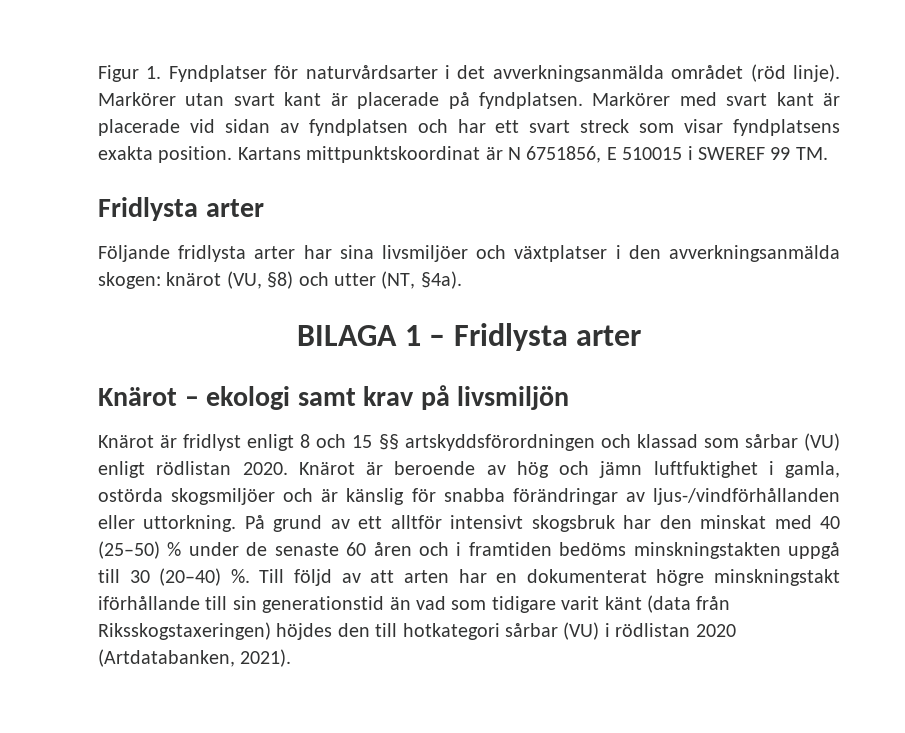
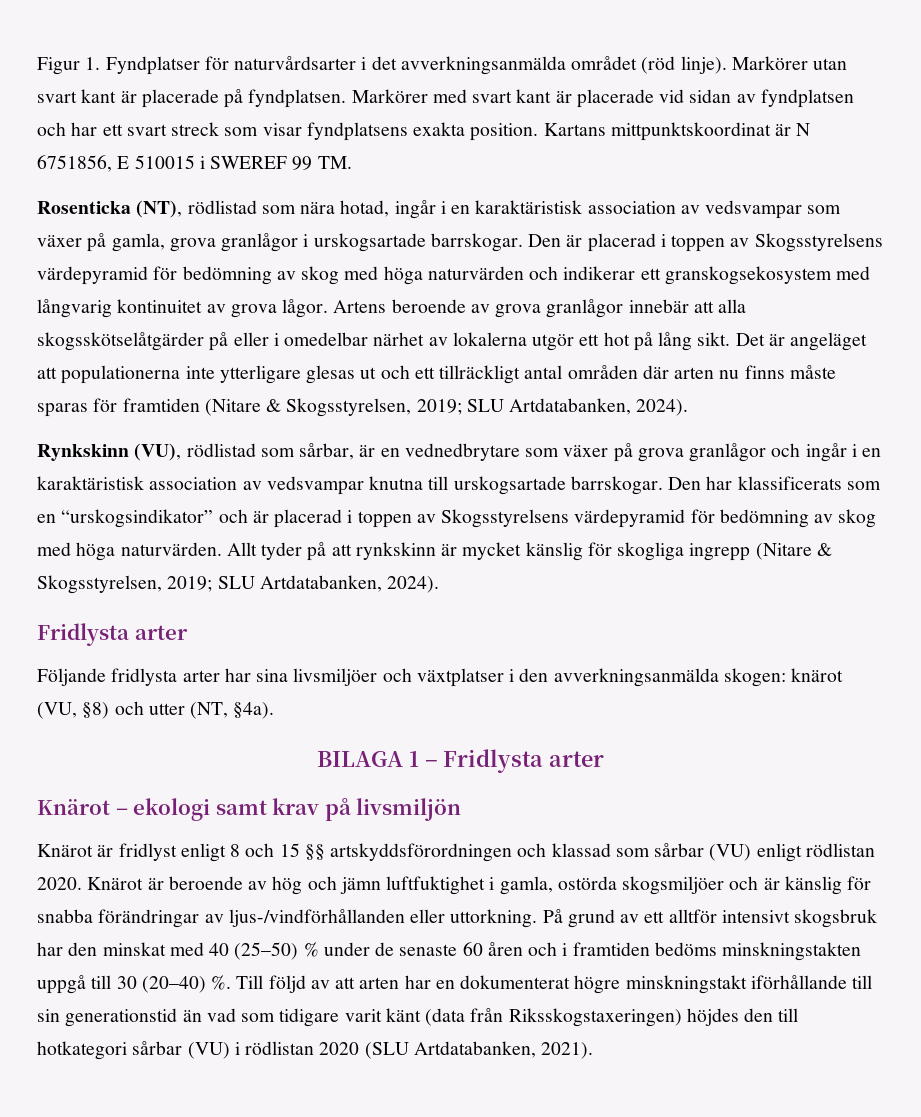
+ Rosenticka (NT), rödlistad som nära hotad, ingår i en karaktäristisk association av vedsvampar som växer på gamla, grova granlågor i urskogsartade barrskogar. Den är placerad i toppen av Skogsstyrelsens värdepyramid för bedömning av skog med höga naturvärden och indikerar ett granskogsekosystem med långvarig kontinuitet av grova lågor. Artens beroende av grova granlågor innebär att alla skogsskötselåtgärder på eller i omedelbar närhet av lokalerna utgör ett hot på lång sikt. Det är angeläget att populationerna inte ytterligare glesas ut och ett tillräckligt antal områden där arten nu finns måste sparas för framtiden (Nitare & Skogsstyrelsen, 2019; SLU Artdatabanken, 2024).
+ Rynkskinn (VU), rödlistad som sårbar, är en vednedbrytare som växer på grova granlågor och ingår i en karaktäristisk association av vedsvampar knutna till urskogsartade barrskogar. Den har klassificerats som en “urskogsindikator” och är placerad i toppen av Skogsstyrelsens värdepyramid för bedömning av skog med höga naturvärden. Allt tyder på att rynkskinn är mycket känslig för skogliga ingrepp (Nitare & Skogsstyrelsen, 2019; SLU Artdatabanken, 2024).
- Till följd av att arten har en dokumenterat högre minskningstakt iförhållande till sin generationstid än vad som tidigare varit känt (data från Riksskogstaxeringen) höjdes den till hotkategori sårbar (VU) i rödlistan 2020 (Artdatabanken, 2021).
+ Till följd av att arten har en dokumenterat högre minskningstakt iförhållande till sin generationstid än vad som tidigare varit känt (data från Riksskogstaxeringen) höjdes den till hotkategori sårbar (VU) i rödlistan 2020 (SLU Artdatabanken, 2021).

